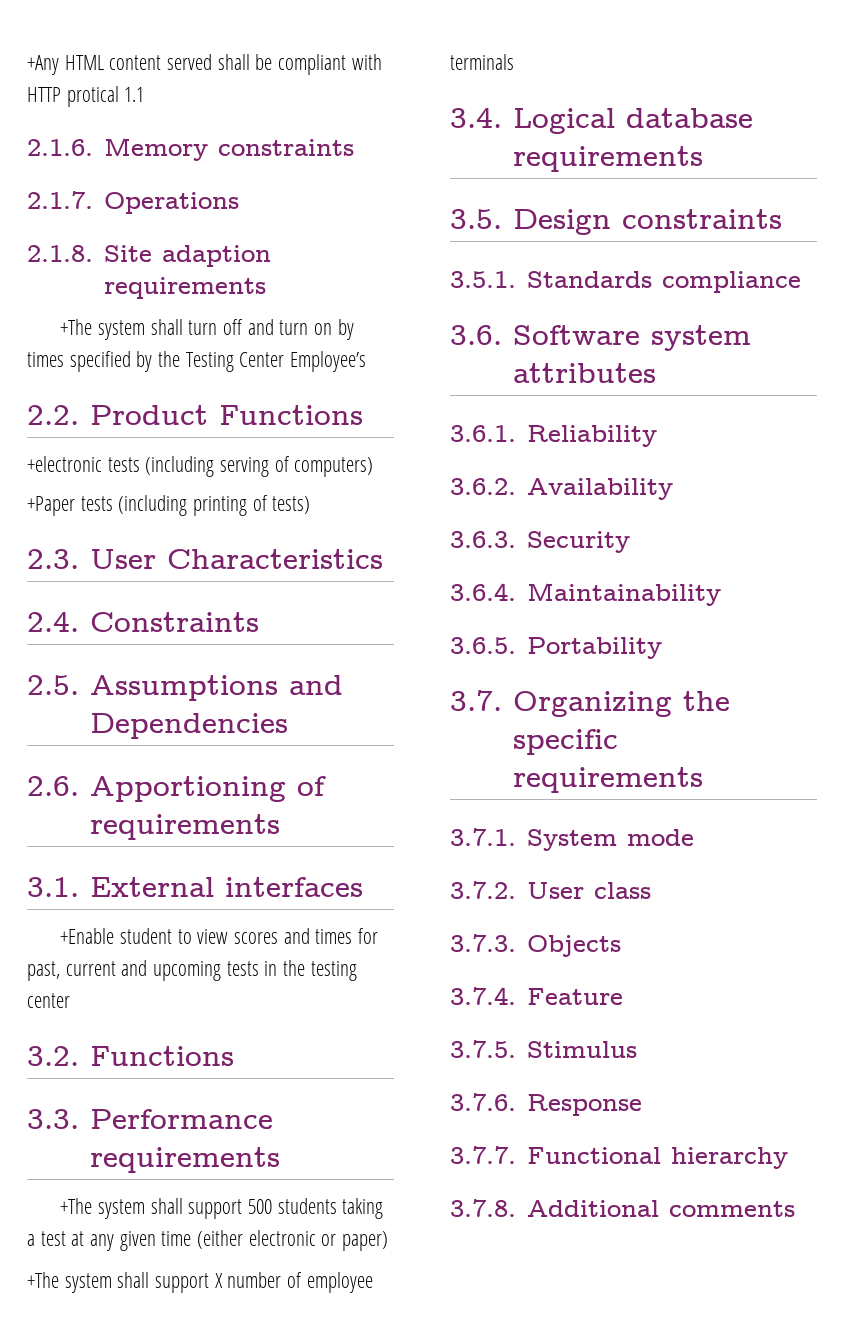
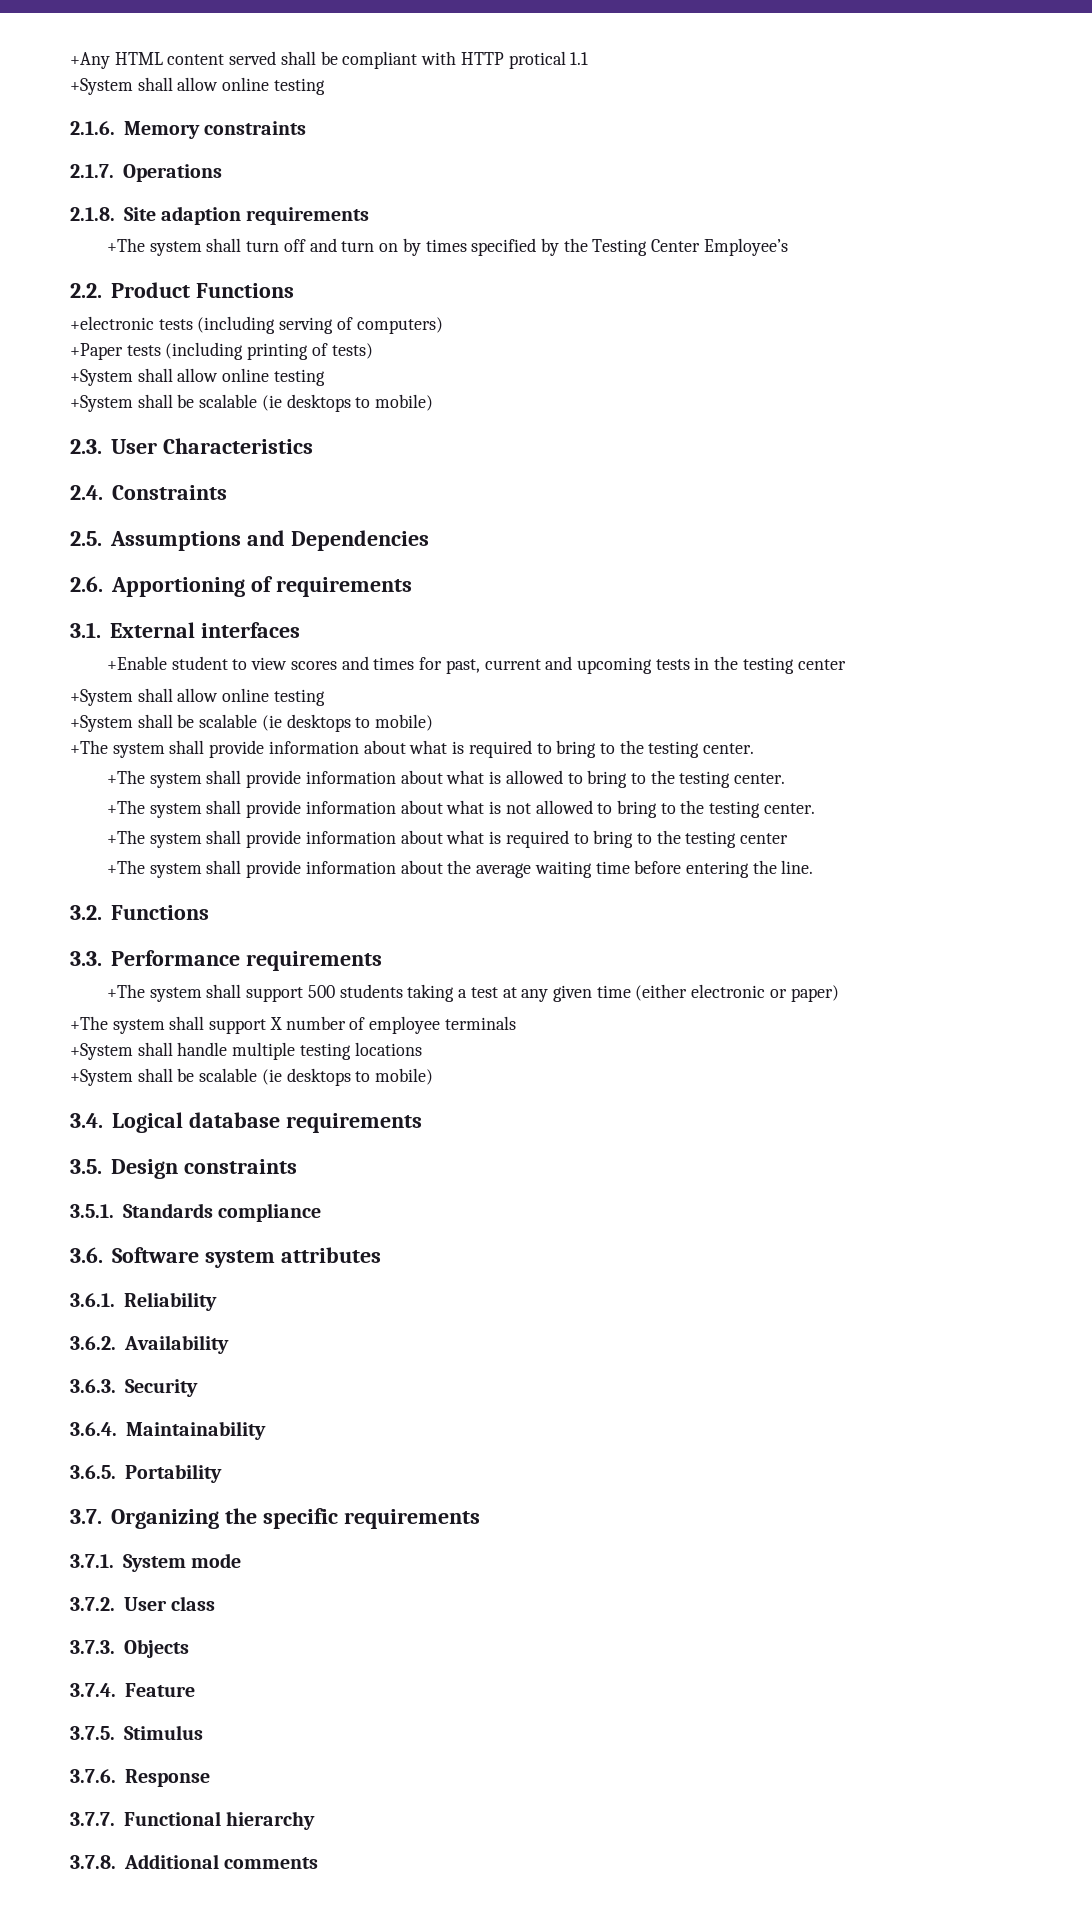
  +Any HTML content served shall be compliant with HTTP protical 1.1
+ +System shall allow online testing
  +Paper tests (including printing of tests)
+ +System shall allow online testing
+ +System shall be scalable (ie desktops to mobile)
  +Enable student to view scores and times for past, current and upcoming tests in the testing center
+ +System shall allow online testing
+ +System shall be scalable (ie desktops to mobile)
+ +The system shall provide information about what is required to bring to the testing center.
+ +The system shall provide information about what is allowed to bring to the testing center.
+ +The system shall provide information about what is not allowed to bring to the testing center.
+ +The system shall provide information about what is required to bring to the testing center
+ +The system shall provide information about the average waiting time before entering the line.
+ +System shall handle multiple testing locations
+ +System shall be scalable (ie desktops to mobile)

